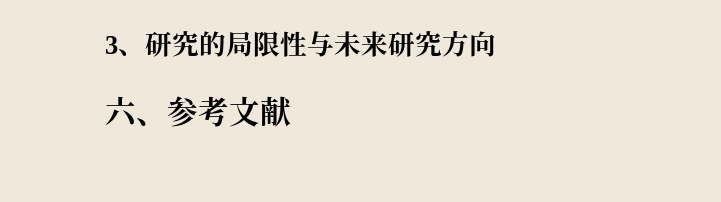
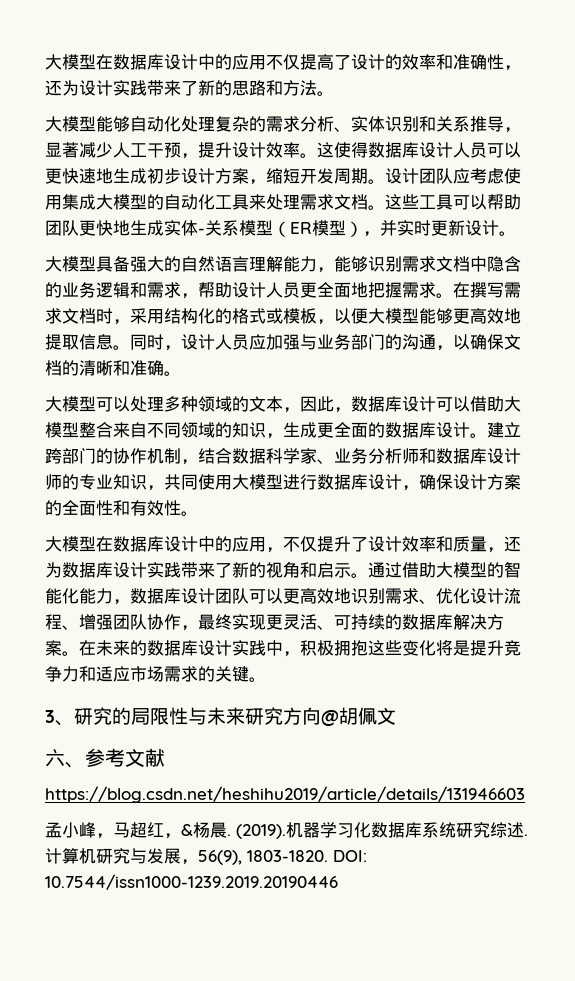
+ 大模型在数据库设计中的应用不仅提高了设计的效率和准确性，还为设计实践带来了新的思路和方法。
+ 大模型能够自动化处理复杂的需求分析、实体识别和关系推导，显著减少人工干预，提升设计效率。这使得数据库设计人员可以更快速地生成初步设计方案，缩短开发周期。设计团队应考虑使用集成大模型的自动化工具来处理需求文档。这些工具可以帮助团队更快地生成实体-关系模型（ER模型），并实时更新设计。
+ 大模型具备强大的自然语言理解能力，能够识别需求文档中隐含的业务逻辑和需求，帮助设计人员更全面地把握需求。在撰写需求文档时，采用结构化的格式或模板，以便大模型能够更高效地提取信息。同时，设计人员应加强与业务部门的沟通，以确保文档的清晰和准确。
+ 大模型可以处理多种领域的文本，因此，数据库设计可以借助大模型整合来自不同领域的知识，生成更全面的数据库设计。建立跨部门的协作机制，结合数据科学家、业务分析师和数据库设计师的专业知识，共同使用大模型进行数据库设计，确保设计方案的全面性和有效性。
+ 大模型在数据库设计中的应用，不仅提升了设计效率和质量，还为数据库设计实践带来了新的视角和启示。通过借助大模型的智能化能力，数据库设计团队可以更高效地识别需求、优化设计流程、增强团队协作，最终实现更灵活、可持续的数据库解决方案。在未来的数据库设计实践中，积极拥抱这些变化将是提升竞争力和适应市场需求的关键。
- 3、研究的局限性与未来研究方向
+ 3、研究的局限性与未来研究方向@胡佩文
+ https://blog.csdn.net/heshihu2019/article/details/131946603
+ 孟小峰，马超红，&杨晨. (2019).机器学习化数据库系统研究综述.计算机研究与发展，56(9), 1803-1820. DOI: 10.7544/issn1000-1239.2019.20190446

